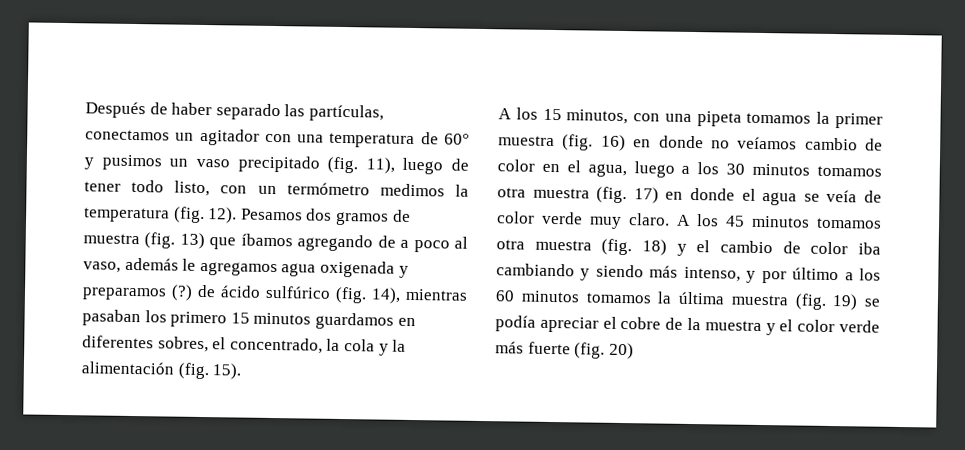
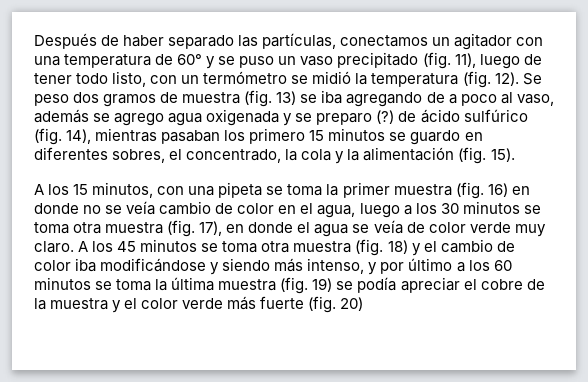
- Después de haber separado las partículas, conectamos un agitador con una temperatura de 60° y pusimos un vaso precipitado (fig. 11), luego de tener todo listo, con un termómetro medimos la temperatura (fig. 12).
+ Después de haber separado las partículas, conectamos un agitador con una temperatura de 60° y se puso un vaso precipitado (fig. 11), luego de tener todo listo, con un termómetro se midió la temperatura (fig. 12).
- Pesamos dos gramos de muestra (fig. 13) que íbamos agregando de a poco al vaso, además le agregamos agua oxigenada y preparamos (?) de ácido sulfúrico (fig. 14), mientras pasaban los primero 15 minutos guardamos en diferentes sobres, el concentrado, la cola y la alimentación (fig. 15).
+ Se peso dos gramos de muestra (fig. 13) se iba agregando de a poco al vaso, además se agrego agua oxigenada y se preparo (?) de ácido sulfúrico (fig. 14), mientras pasaban los primero 15 minutos se guardo en diferentes sobres, el concentrado, la cola y la alimentación (fig. 15).
- A los 15 minutos, con una pipeta tomamos la primer muestra (fig. 16) en donde no veíamos cambio de color en el agua, luego a los 30 minutos tomamos otra muestra (fig. 17) en donde el agua se veía de color verde muy claro.
+ A los 15 minutos, con una pipeta se toma la primer muestra (fig. 16) en donde no se veía cambio de color en el agua, luego a los 30 minutos se toma otra muestra (fig. 17), en donde el agua se veía de color verde muy claro.
- A los 45 minutos tomamos otra muestra (fig. 18) y el cambio de color iba cambiando y siendo más intenso, y por último a los 60 minutos tomamos la última muestra (fig. 19) se podía apreciar el cobre de la muestra y el color verde más fuerte (fig. 20)
+ A los 45 minutos se toma otra muestra (fig. 18) y el cambio de color iba modificándose y siendo más intenso, y por último a los 60 minutos se toma la última muestra (fig. 19) se podía apreciar el cobre de la muestra y el color verde más fuerte (fig. 20)

